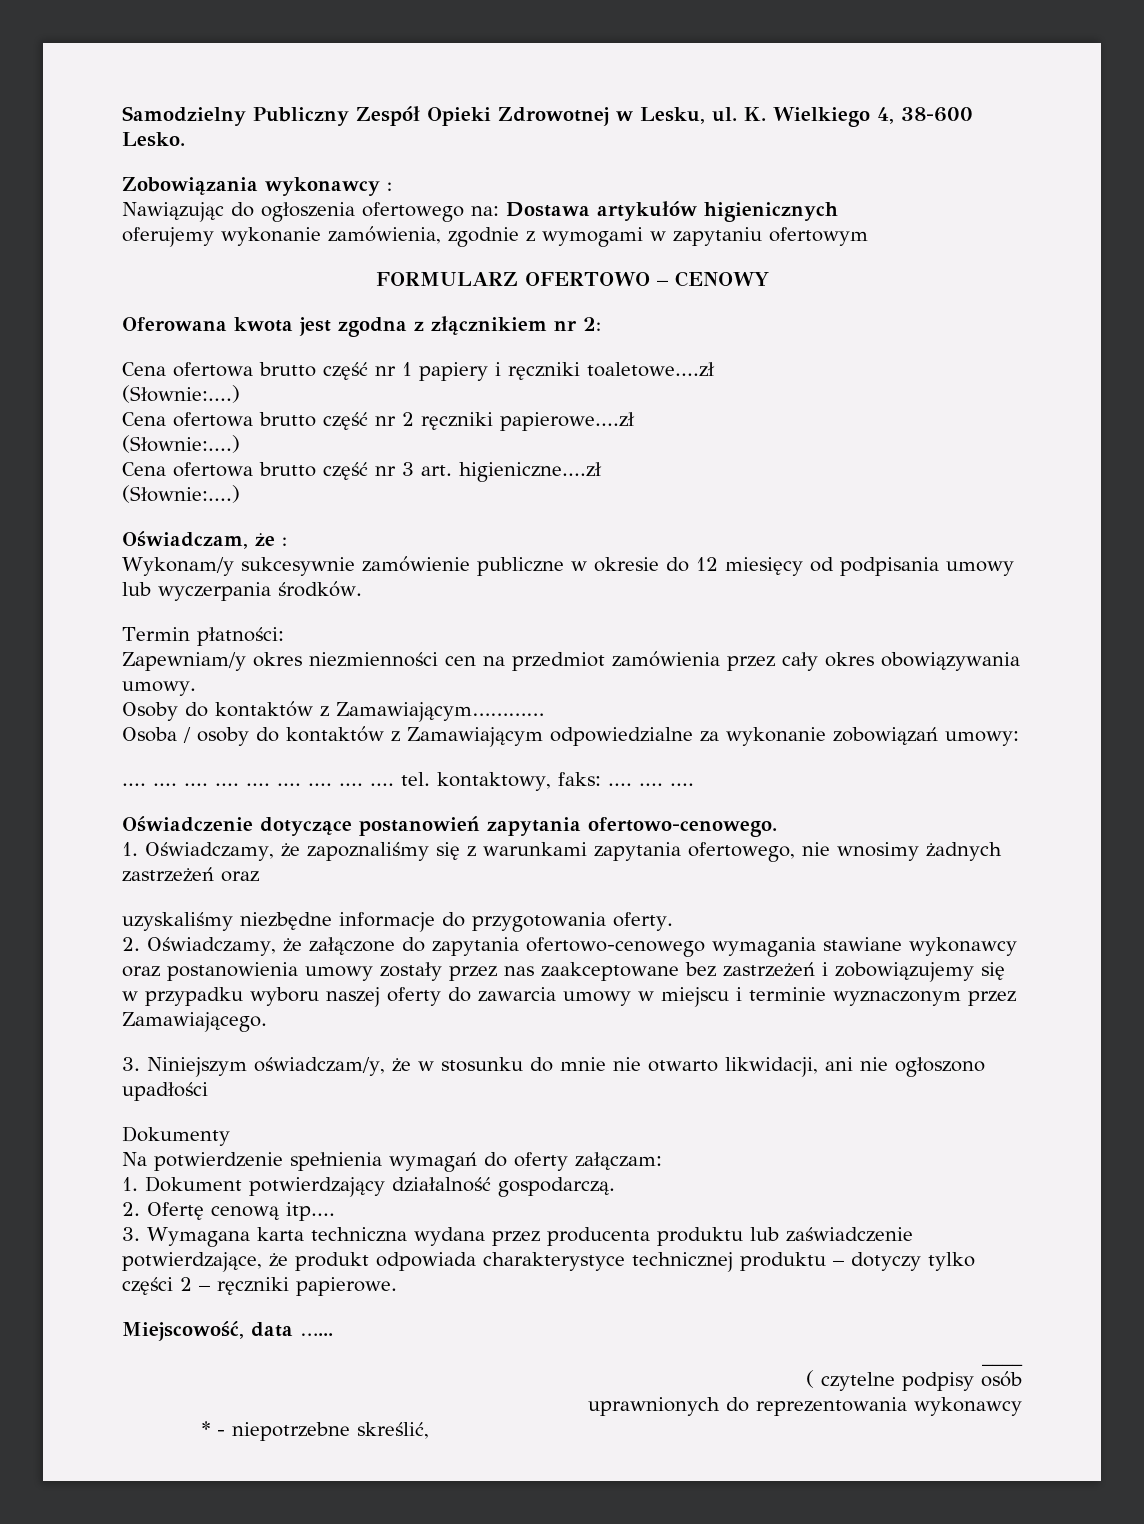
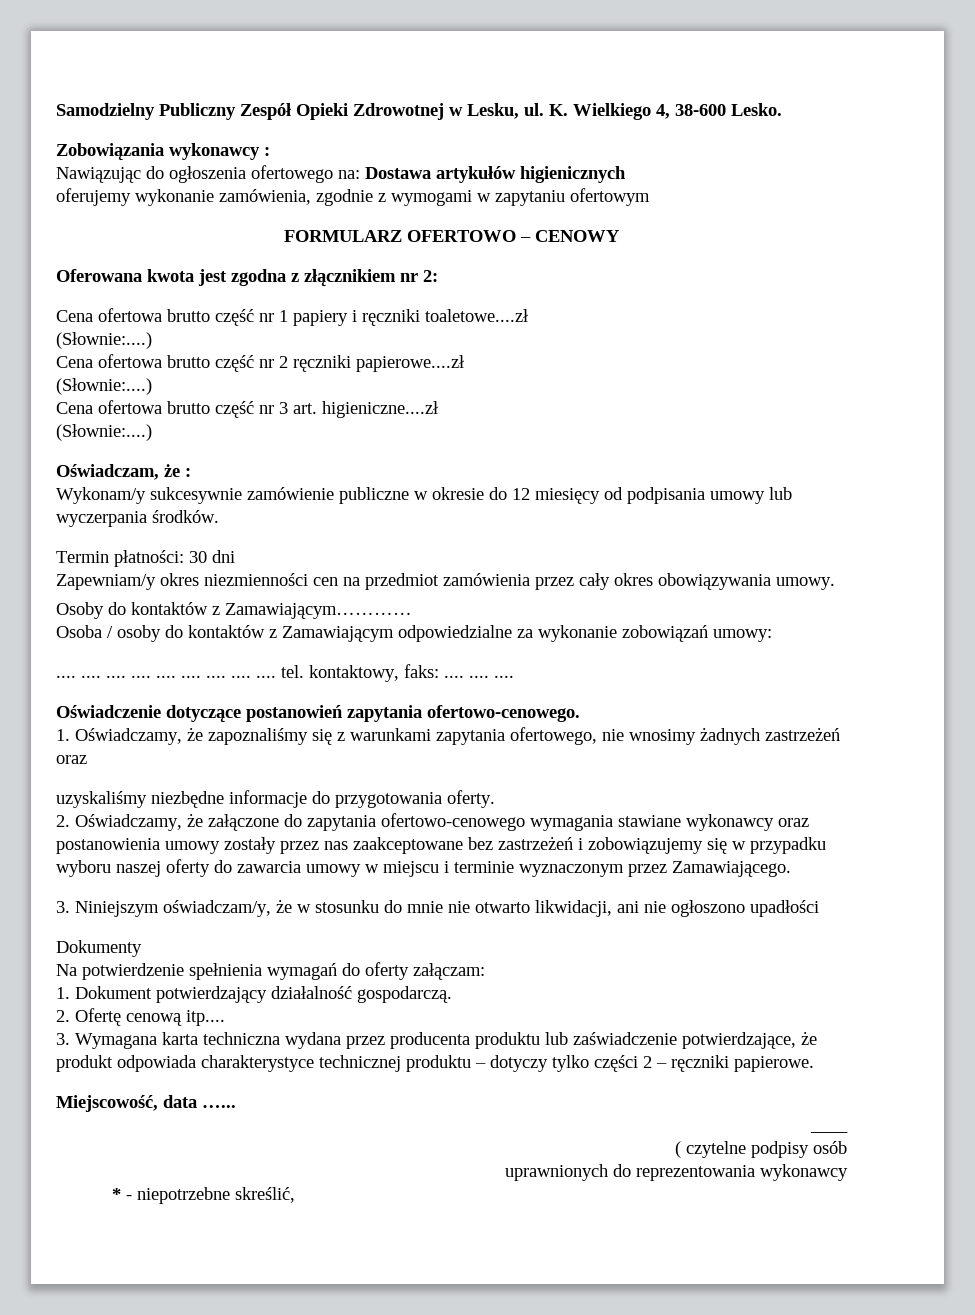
- Termin płatności:
+ Termin płatności: 30 dni

